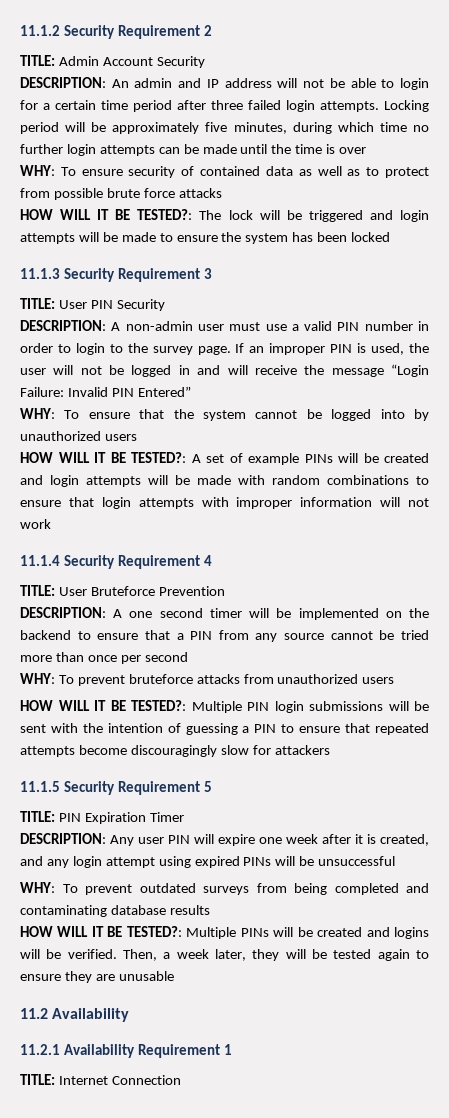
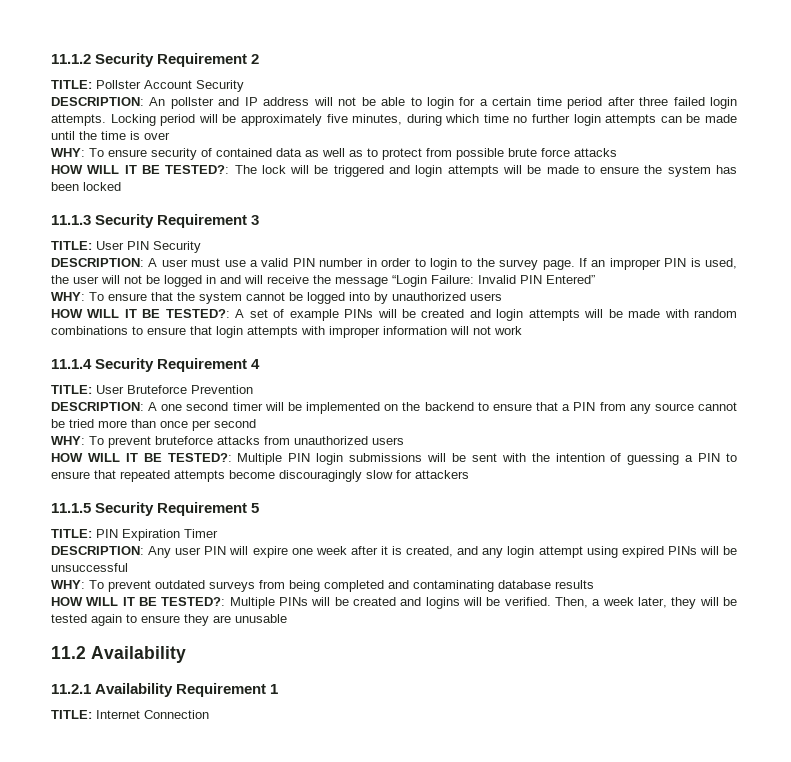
- TITLE: Admin Account Security
+ TITLE: Pollster Account Security
- DESCRIPTION: An admin and IP address will not be able to login for a certain time period after three failed login attempts.
+ DESCRIPTION: An pollster and IP address will not be able to login for a certain time period after three failed login attempts.
- DESCRIPTION: A non-admin user must use a valid PIN number in order to login to the survey page.
+ DESCRIPTION: A user must use a valid PIN number in order to login to the survey page.

